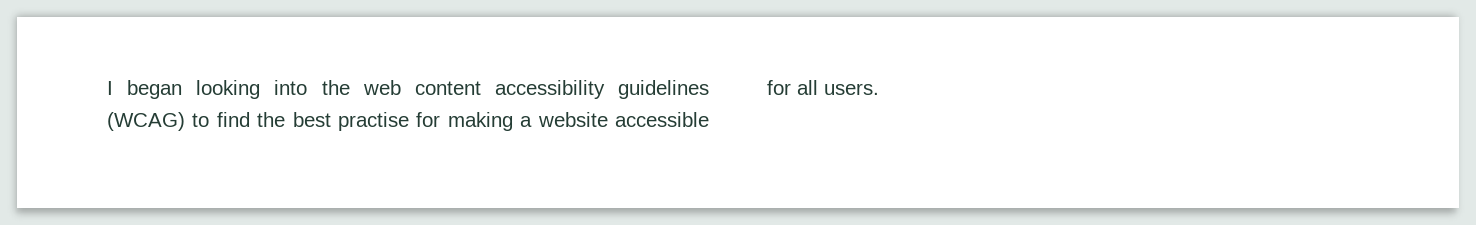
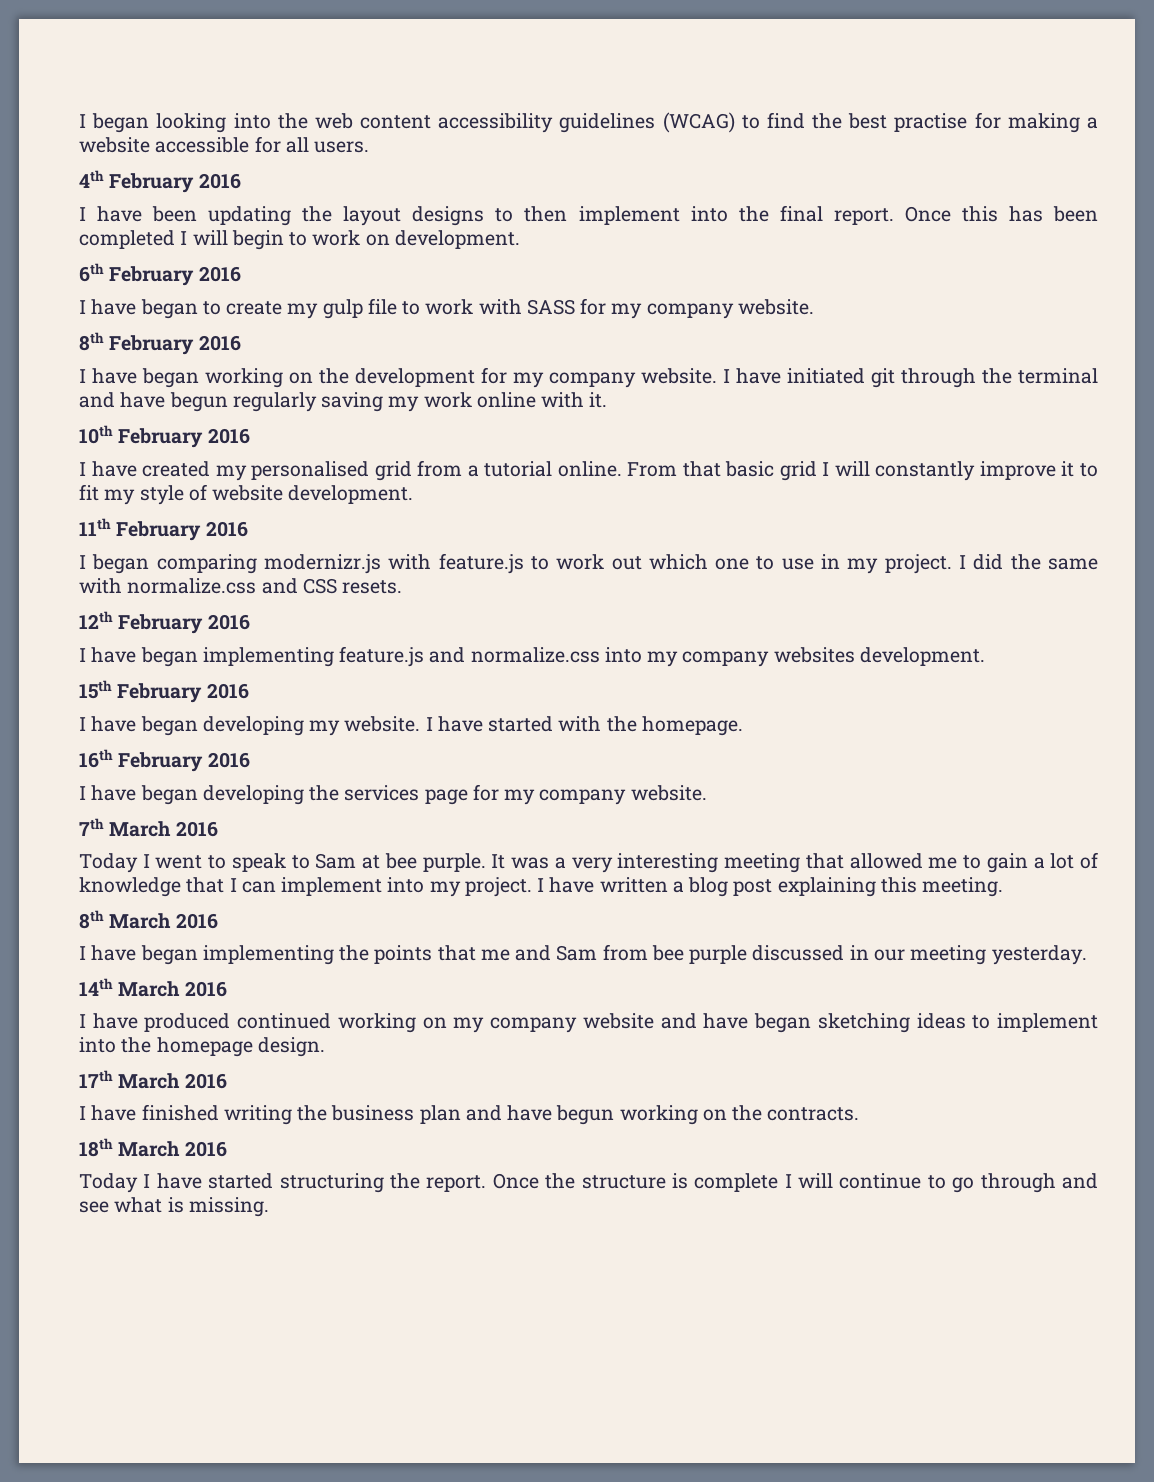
+ 4th February 2016
+ I have been updating the layout designs to then implement into the final report. Once this has been completed I will begin to work on development.
+ 6th February 2016
+ I have began to create my gulp file to work with SASS for my company website.
+ 8th February 2016
+ I have began working on the development for my company website. I have initiated git through the terminal and have begun regularly saving my work online with it.
+ 10th February 2016
+ I have created my personalised grid from a tutorial online. From that basic grid I will constantly improve it to fit my style of website development.
+ 11th February 2016
+ I began comparing modernizr.js with feature.js to work out which one to use in my project. I did the same with normalize.css and CSS resets.
+ 12th February 2016
+ I have began implementing feature.js and normalize.css into my company websites development.
+ 15th February 2016
+ I have began developing my website. I have started with the homepage.
+ 16th February 2016
+ I have began developing the services page for my company website.
+ 7th March 2016
+ Today I went to speak to Sam at bee purple. It was a very interesting meeting that allowed me to gain a lot of knowledge that I can implement into my project. I have written a blog post explaining this meeting.
+ 8th March 2016
+ I have began implementing the points that me and Sam from bee purple discussed in our meeting yesterday.
+ 14th March 2016
+ I have produced continued working on my company website and have began sketching ideas to implement into the homepage design.
+ 17th March 2016
+ I have finished writing the business plan and have begun working on the contracts.
+ 18th March 2016
+ Today I have started structuring the report. Once the structure is complete I will continue to go through and see what is missing.

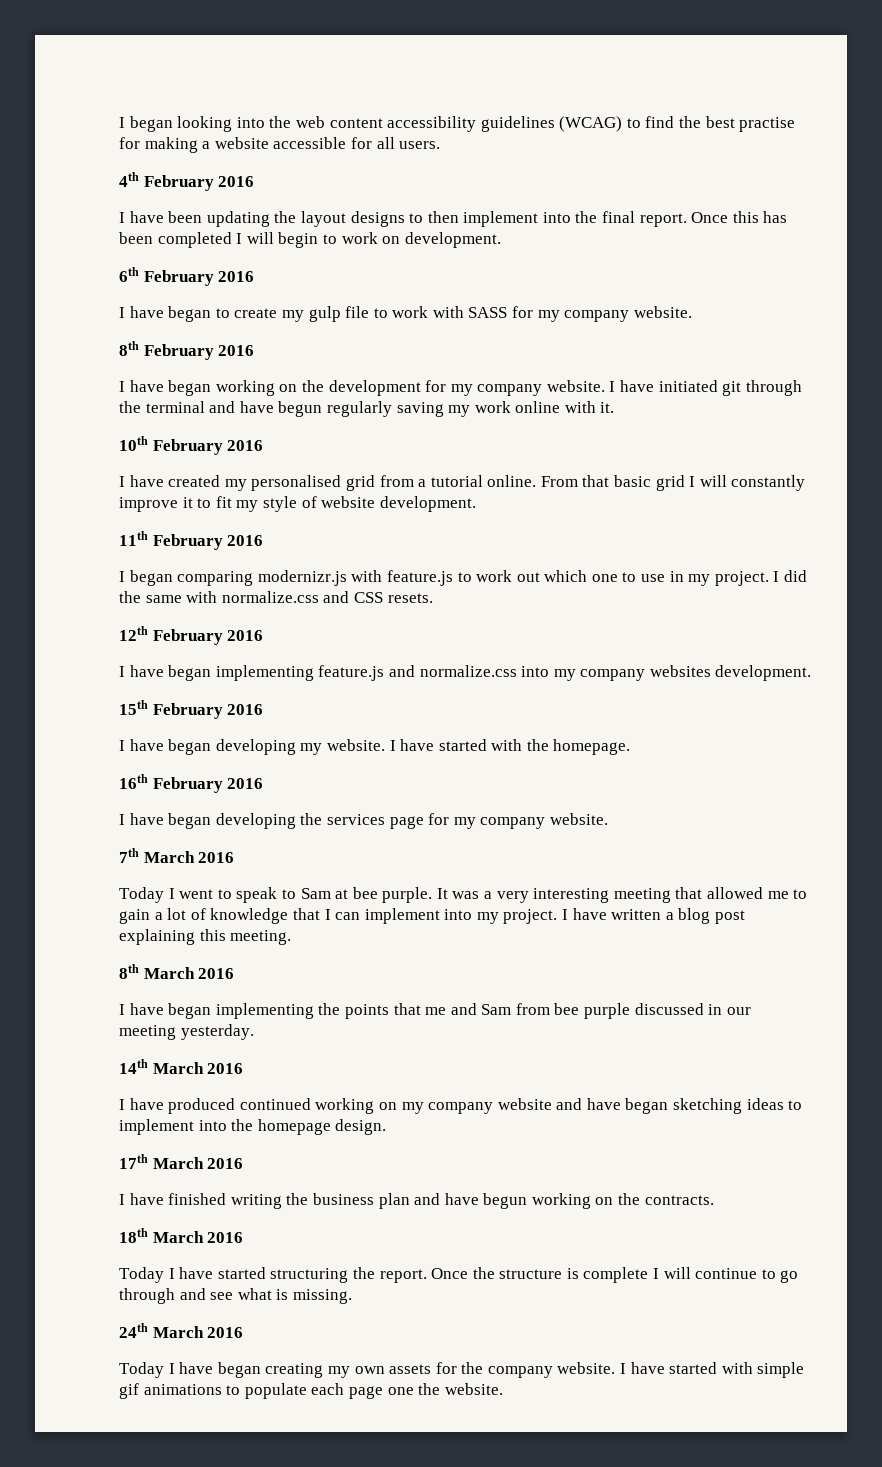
+ 24th March 2016
+ Today I have began creating my own assets for the company website. I have started with simple gif animations to populate each page one the website.

